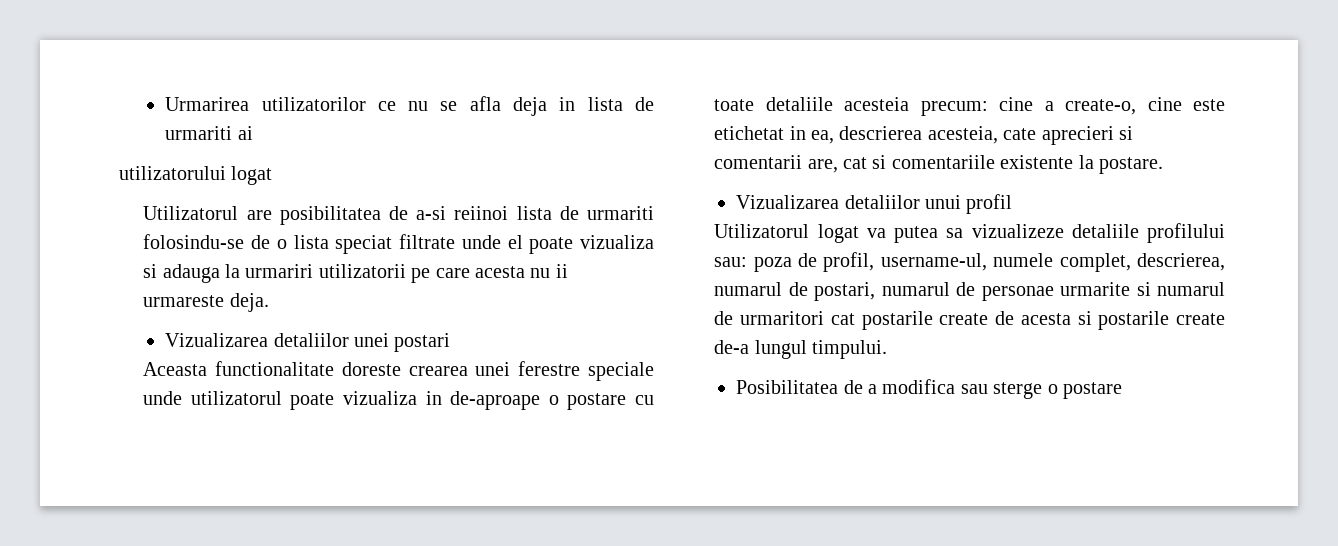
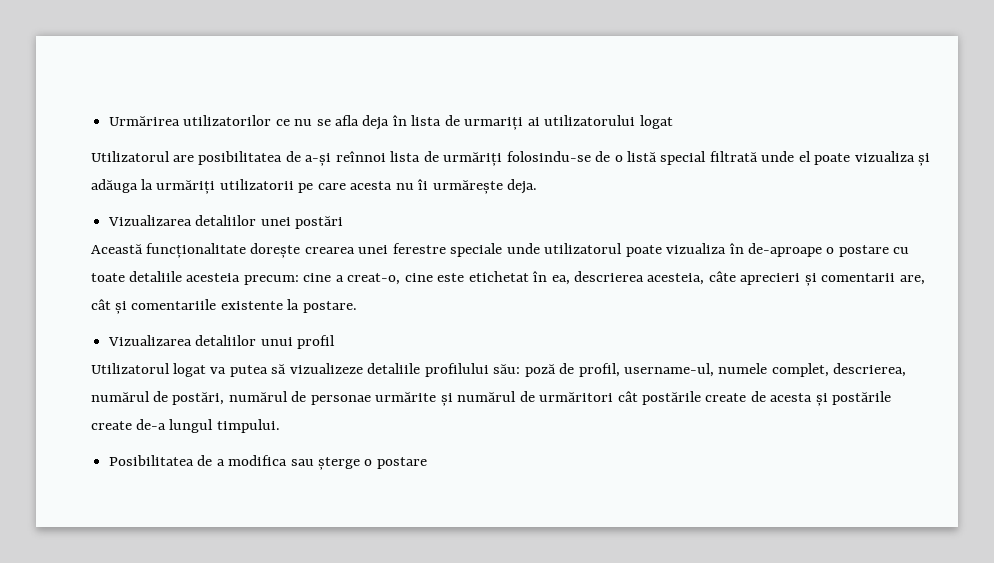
- Urmarirea utilizatorilor ce nu se afla deja in lista de urmariti ai
- utilizatorului logat
+ Urmărirea utilizatorilor ce nu se afla deja în lista de urmariți ai utilizatorului logat
- Utilizatorul are posibilitatea de a-si reiinoi lista de urmariti folosindu-se de o lista speciat filtrate unde el poate vizualiza si adauga la urmariri utilizatorii pe care acesta nu ii urmareste deja.
+ Utilizatorul are posibilitatea de a-și reînnoi lista de urmăriți folosindu-se de o listă special filtrată unde el poate vizualiza și adăuga la urmăriți utilizatorii pe care acesta nu îi urmărește deja.
- Vizualizarea detaliilor unei postari
- Aceasta functionalitate doreste crearea unei ferestre speciale unde utilizatorul poate vizualiza in de-aproape o postare cu toate detaliile acesteia precum: cine a create-o, cine este etichetat in ea, descrierea acesteia, cate aprecieri si comentarii are, cat si comentariile existente la postare.
+ Vizualizarea detaliilor unei postări
+ Această funcționalitate dorește crearea unei ferestre speciale unde utilizatorul poate vizualiza în de-aproape o postare cu toate detaliile acesteia precum: cine a creat-o, cine este etichetat în ea, descrierea acesteia, câte aprecieri și comentarii are, cât și comentariile existente la postare.
- Utilizatorul logat va putea sa vizualizeze detaliile profilului sau: poza de profil, username-ul, numele complet, descrierea, numarul de postari, numarul de personae urmarite si numarul de urmaritori cat postarile create de acesta si postarile create de-a lungul timpului.
+ Utilizatorul logat va putea să vizualizeze detaliile profilului său: poză de profil, username-ul, numele complet, descrierea, numărul de postări, numărul de personae urmărite și numărul de urmăritori cât postările create de acesta și postările create de-a lungul timpului.
- Posibilitatea de a modifica sau sterge o postare
+ Posibilitatea de a modifica sau șterge o postare

